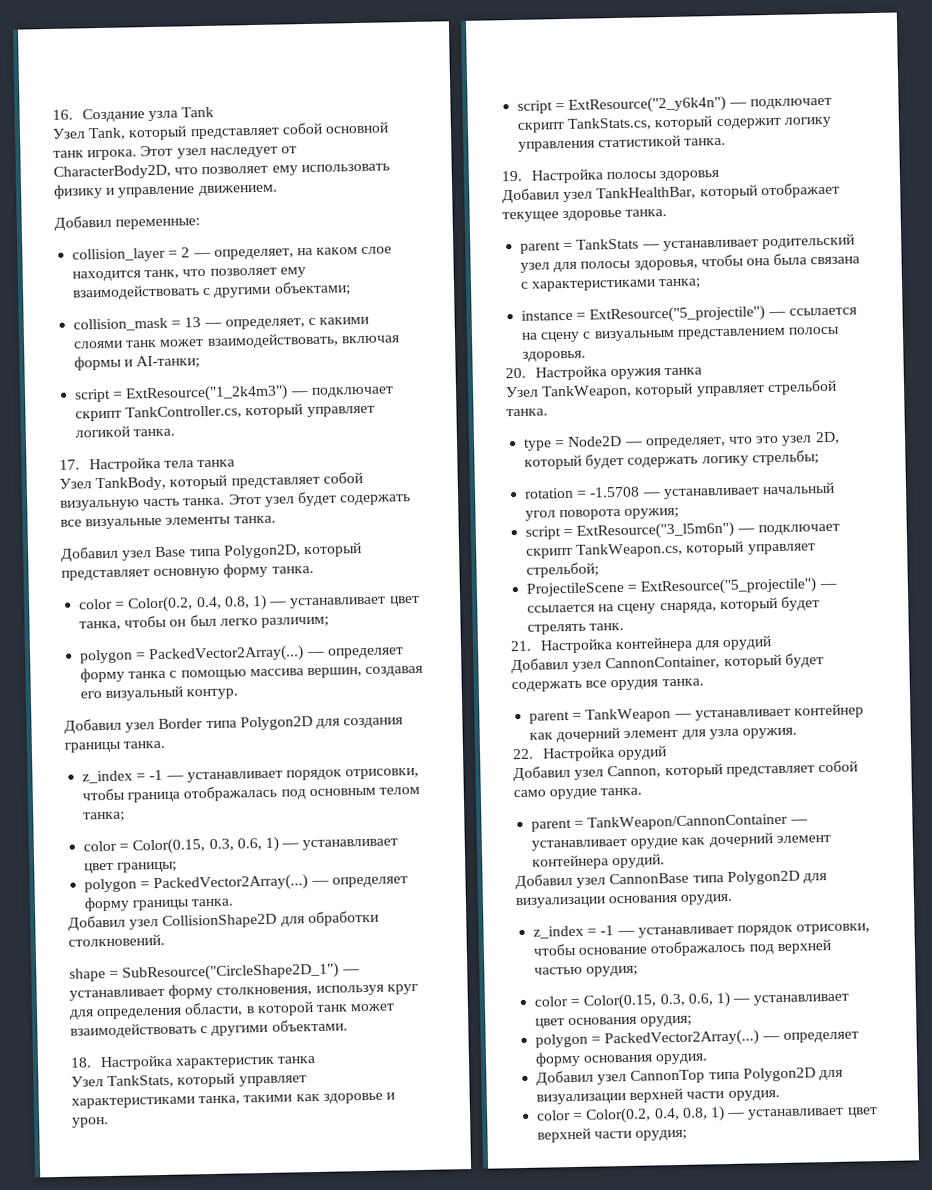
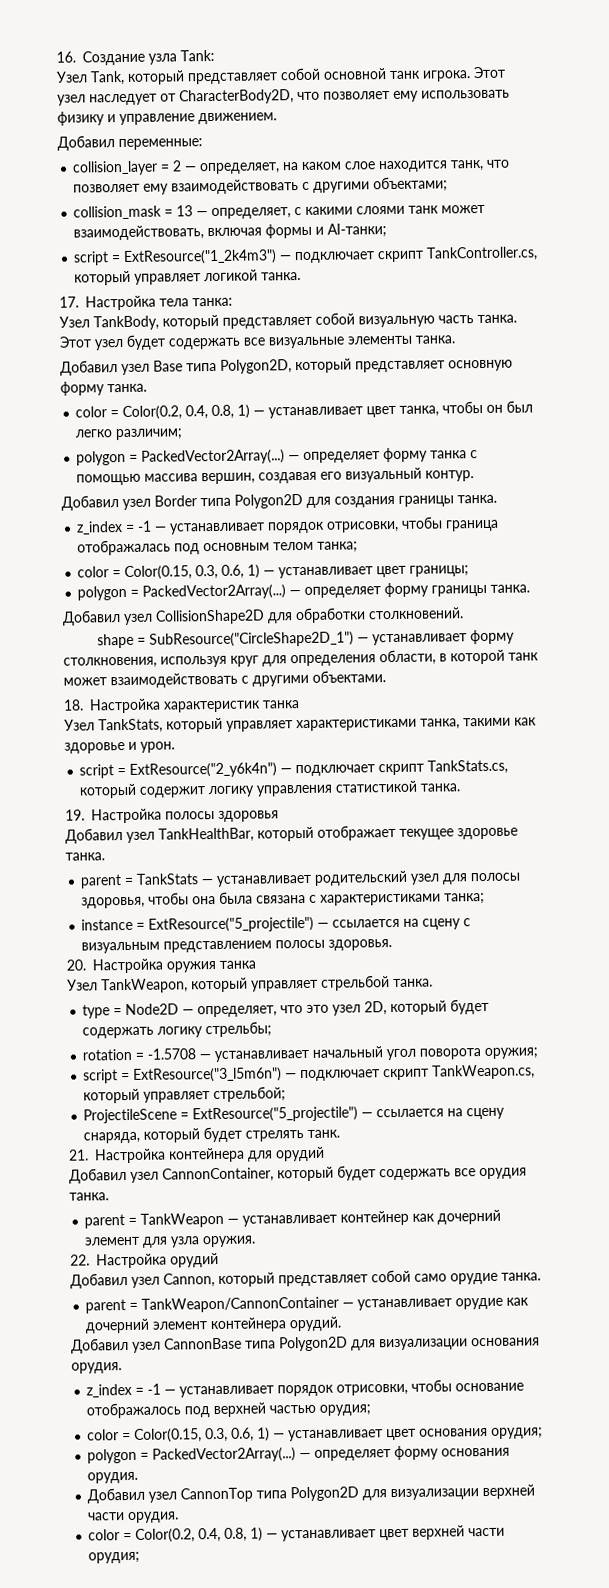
- 16. Создание узла Tank
+ 16. Создание узла Tank:
- 17. Настройка тела танка
+ 17. Настройка тела танка:

